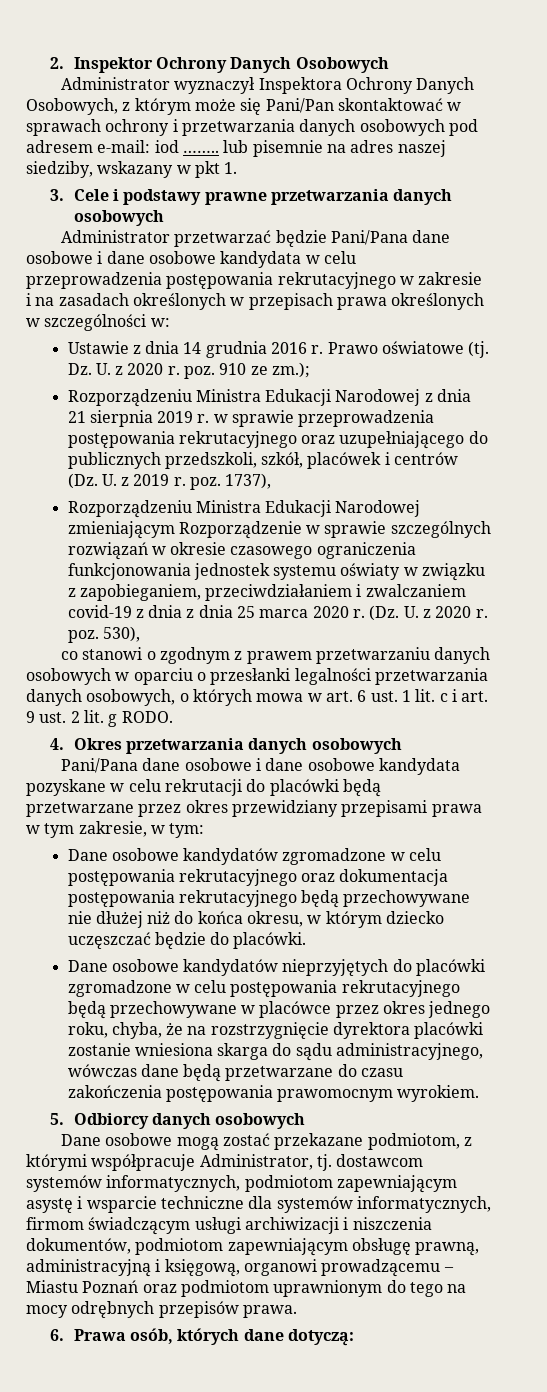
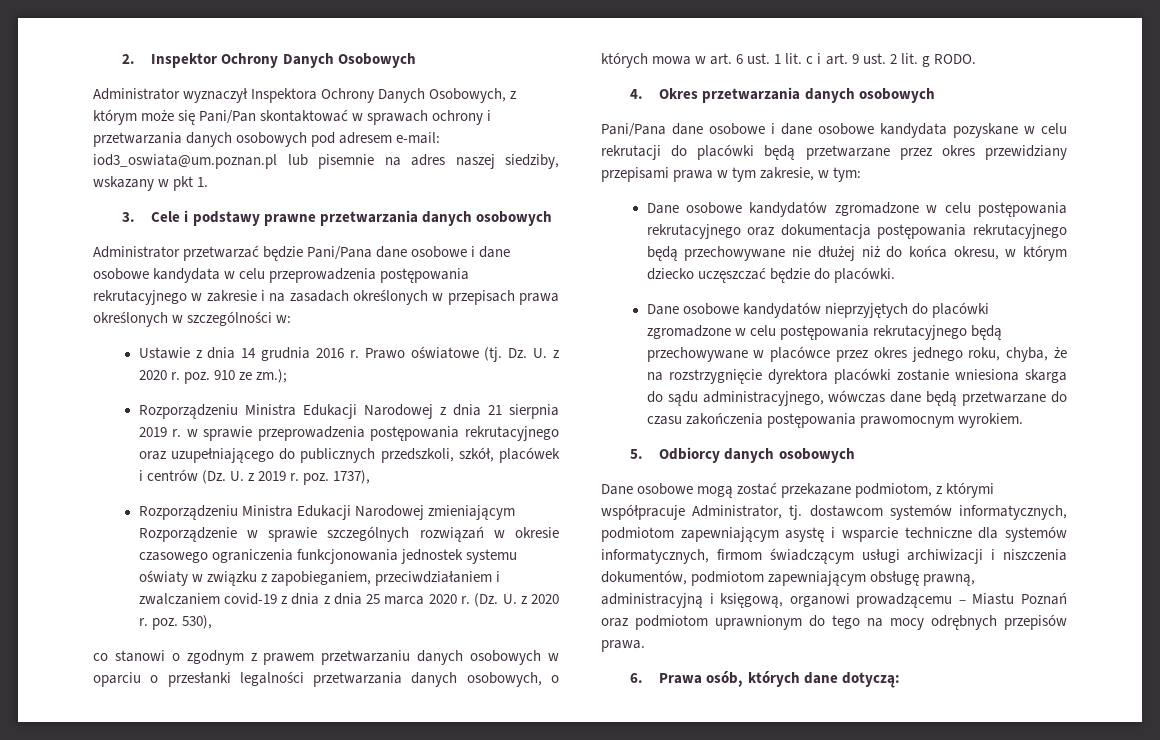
- Administrator wyznaczył Inspektora Ochrony Danych Osobowych, z którym może się Pani/Pan skontaktować w sprawach ochrony i przetwarzania danych osobowych pod adresem e-mail: iod …….. lub pisemnie na adres naszej siedziby, wskazany w pkt 1.
+ Administrator wyznaczył Inspektora Ochrony Danych Osobowych, z którym może się Pani/Pan skontaktować w sprawach ochrony i przetwarzania danych osobowych pod adresem e-mail: iod3_oswiata@um.poznan.pl lub pisemnie na adres naszej siedziby, wskazany w pkt 1.

